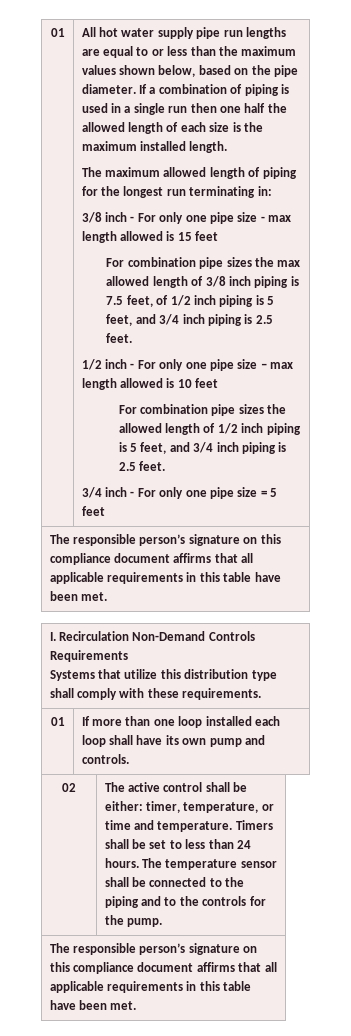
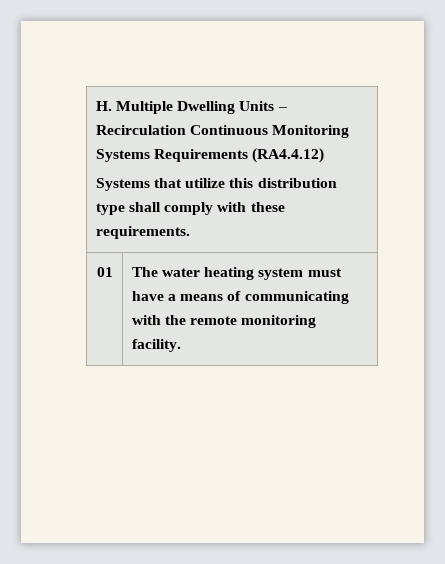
- 01 | All hot water supply pipe run lengths are equal to or less than the maximum values shown below, based on the pipe diameter. If a combination of piping is used in a single run then one half the allowed length of each size is the maximum installed length.
- The maximum allowed length of piping for the longest run terminating in:
- 3/8 inch - For only one pipe size - max length allowed is 15 feet
- For combination pipe sizes the max allowed length of 3/8 inch piping is 7.5 feet, of 1/2 inch piping is 5 feet, and 3/4 inch piping is 2.5 feet.
- 1/2 inch - For only one pipe size – max length allowed is 10 feet
- For combination pipe sizes the allowed length of 1/2 inch piping is 5 feet, and 3/4 inch piping is 2.5 feet.
- 3/4 inch - For only one pipe size = 5 feet
- The responsible person’s signature on this compliance document affirms that all applicable requirements in this table have been met.
- I. Recirculation Non-Demand Controls Requirements
+ H. Multiple Dwelling Units – Recirculation Continuous Monitoring Systems Requirements (RA4.4.12)
- 01 | If more than one loop installed each loop shall have its own pump and controls.
- 02 | The active control shall be either: timer, temperature, or time and temperature. Timers shall be set to less than 24 hours. The temperature sensor shall be connected to the piping and to the controls for the pump.
- The responsible person’s signature on this compliance document affirms that all applicable requirements in this table have been met.
+ 01 | The water heating system must have a means of communicating with the remote monitoring facility.

